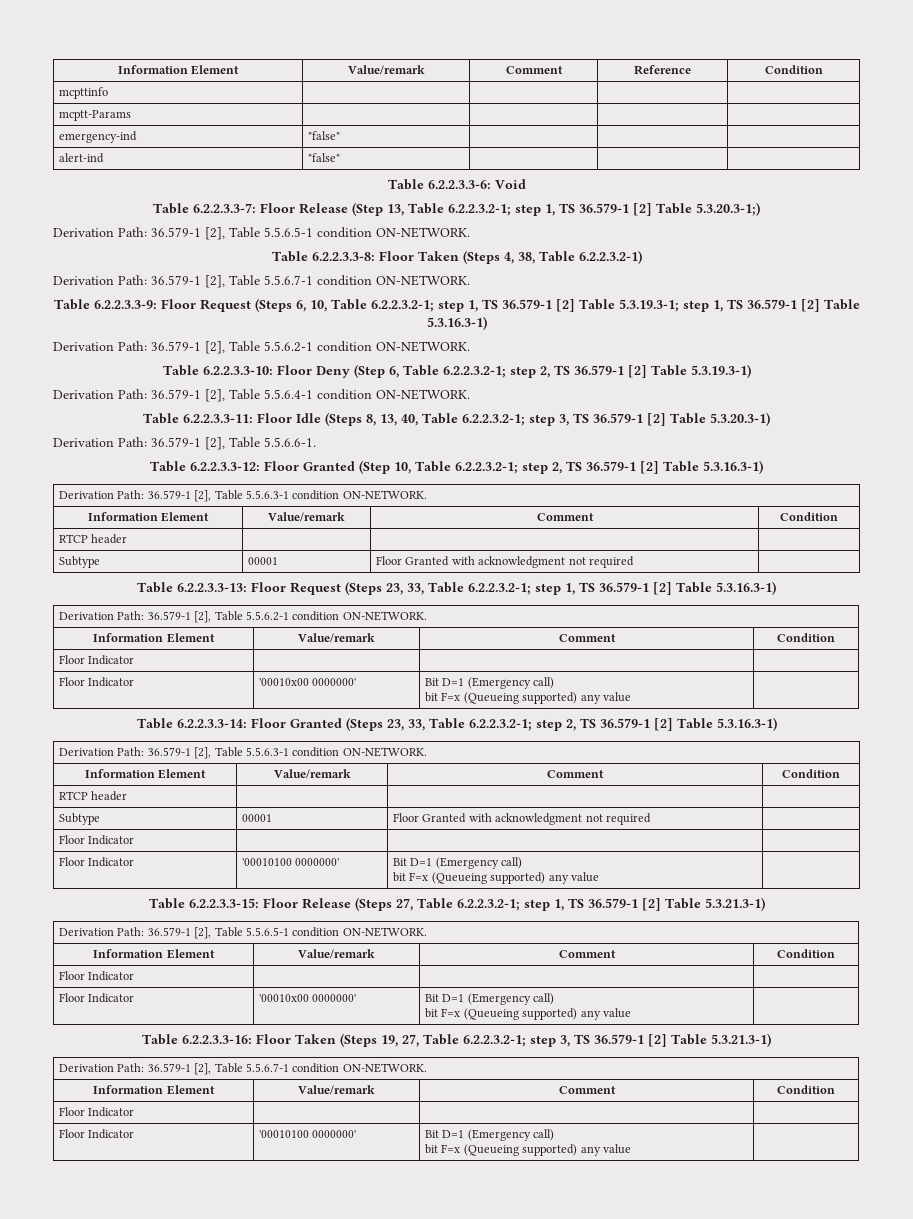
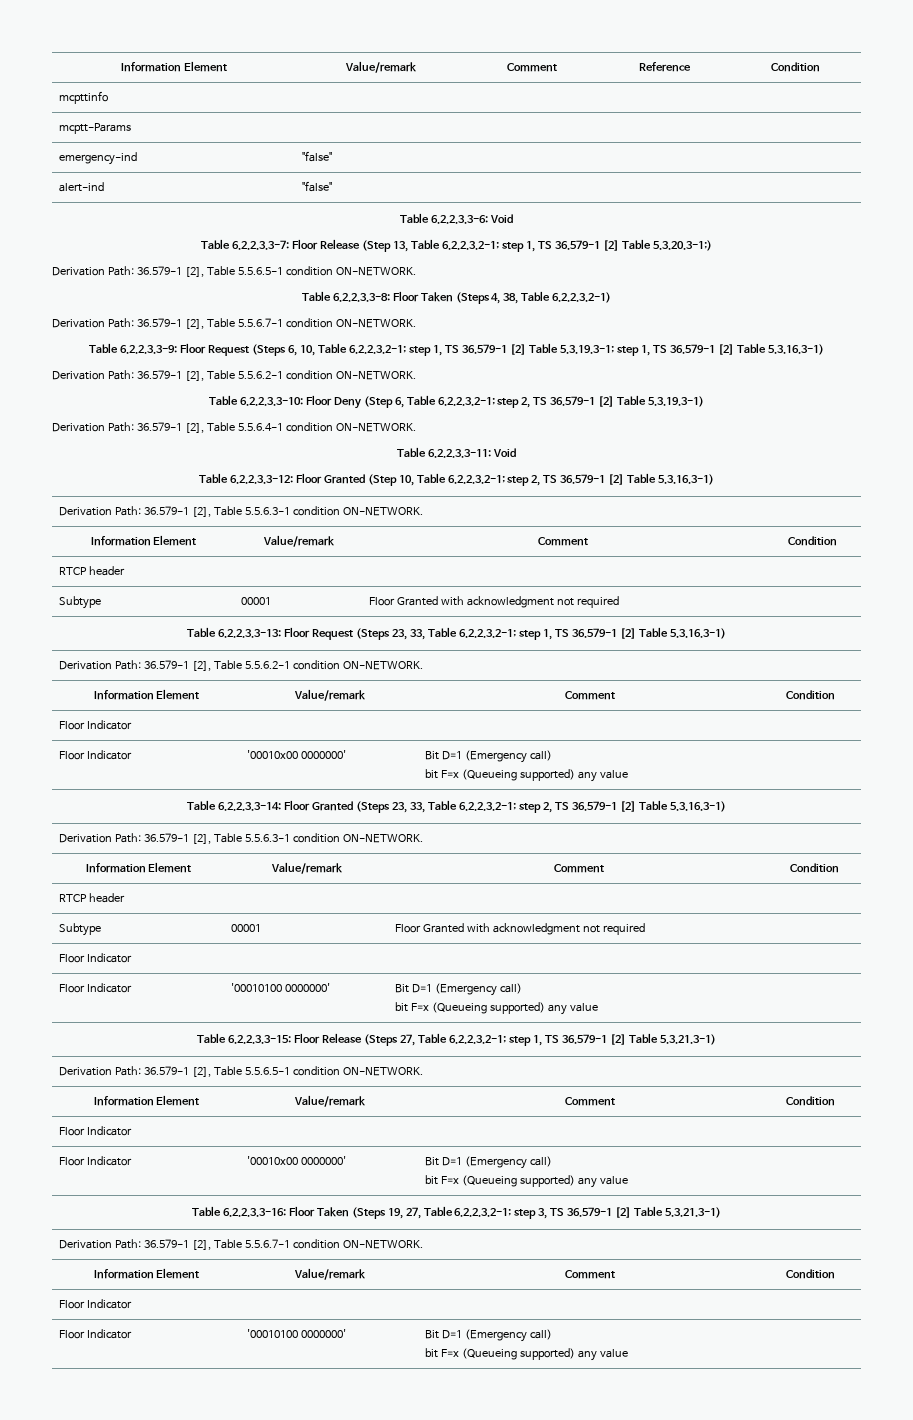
- Table 6.2.2.3.3-11: Floor Idle (Steps 8, 13, 40, Table 6.2.2.3.2-1; step 3, TS 36.579-1 [2] Table 5.3.20.3-1)
- Derivation Path: 36.579-1 [2], Table 5.5.6.6-1.
+ Table 6.2.2.3.3-11: Void

